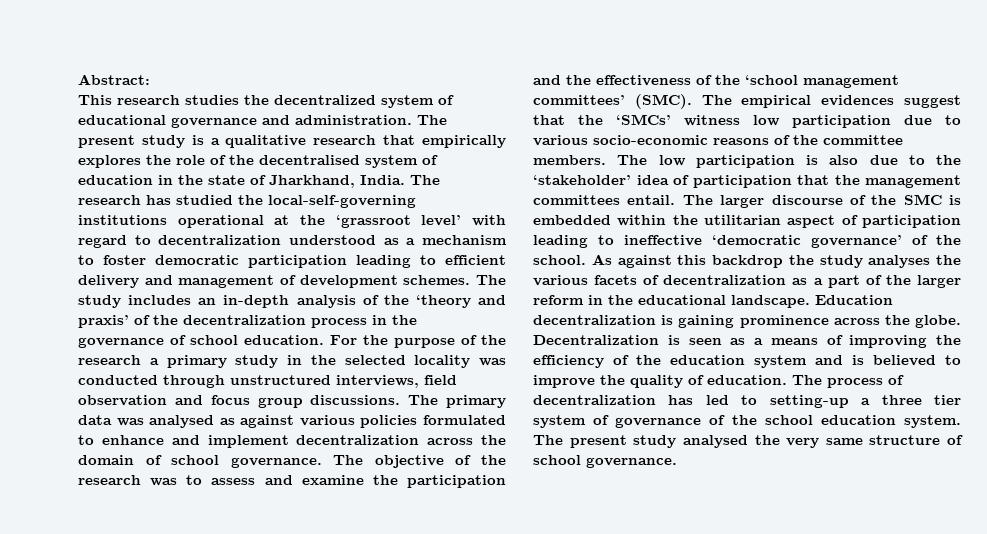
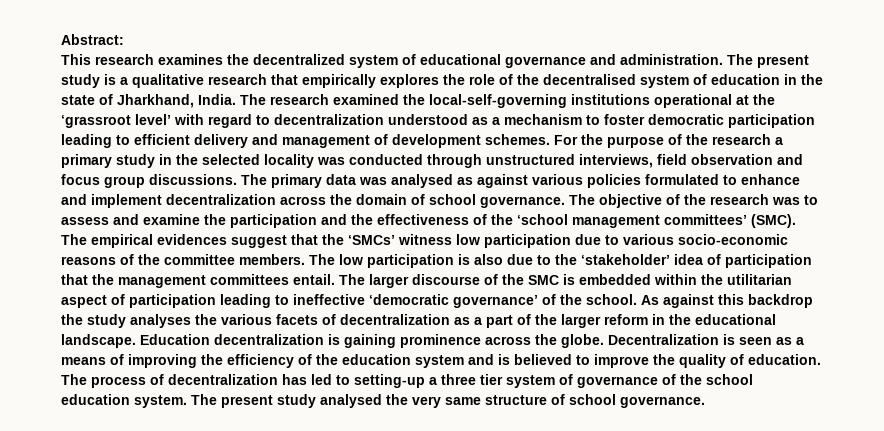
- This research studies the decentralized system of educational governance and administration.
+ This research examines the decentralized system of educational governance and administration.
- The research has studied the local-self-governing institutions operational at the ‘grassroot level’ with regard to decentralization understood as a mechanism to foster democratic participation leading to efficient delivery and management of development schemes.
+ The research examined the local-self-governing institutions operational at the ‘grassroot level’ with regard to decentralization understood as a mechanism to foster democratic participation leading to efficient delivery and management of development schemes.
- The study includes an in-depth analysis of the ‘theory and praxis’ of the decentralization process in the governance of school education.

